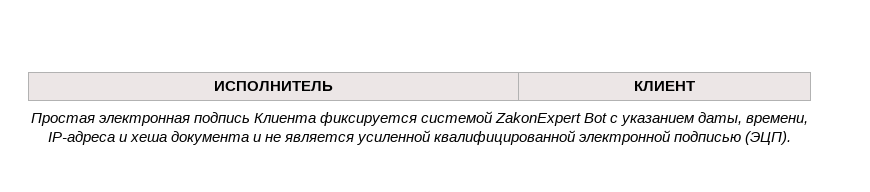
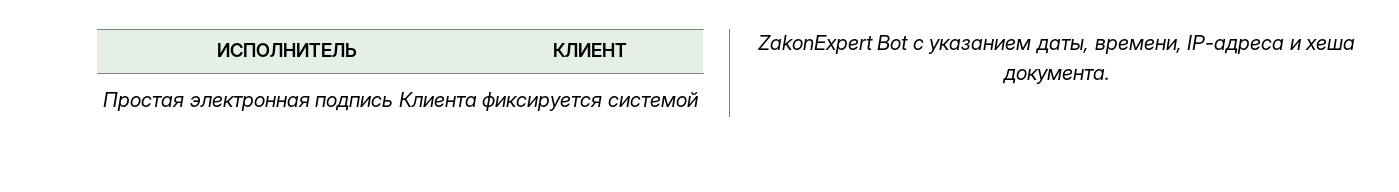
- Простая электронная подпись Клиента фиксируется системой ZakonExpert Bot с указанием даты, времени, IP-адреса и хеша документа и не является усиленной квалифицированной электронной подписью (ЭЦП).
+ Простая электронная подпись Клиента фиксируется системой ZakonExpert Bot с указанием даты, времени, IP-адреса и хеша документа.

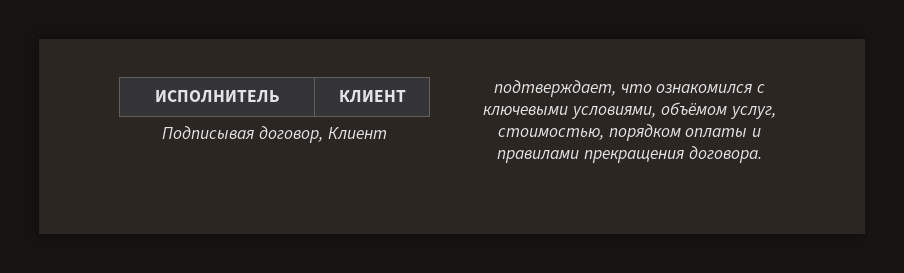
- Простая электронная подпись Клиента фиксируется системой ZakonExpert Bot с указанием даты, времени, IP-адреса и хеша документа.
+ Подписывая договор, Клиент подтверждает, что ознакомился с ключевыми условиями, объёмом услуг, стоимостью, порядком оплаты и правилами прекращения договора.

